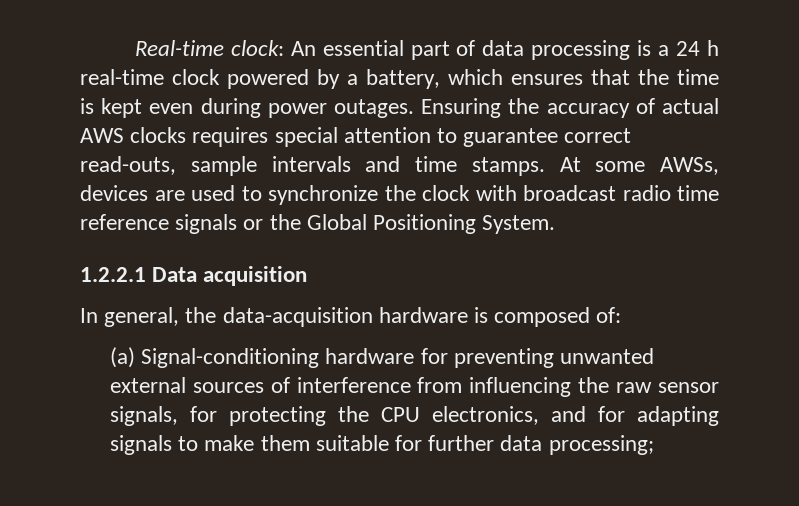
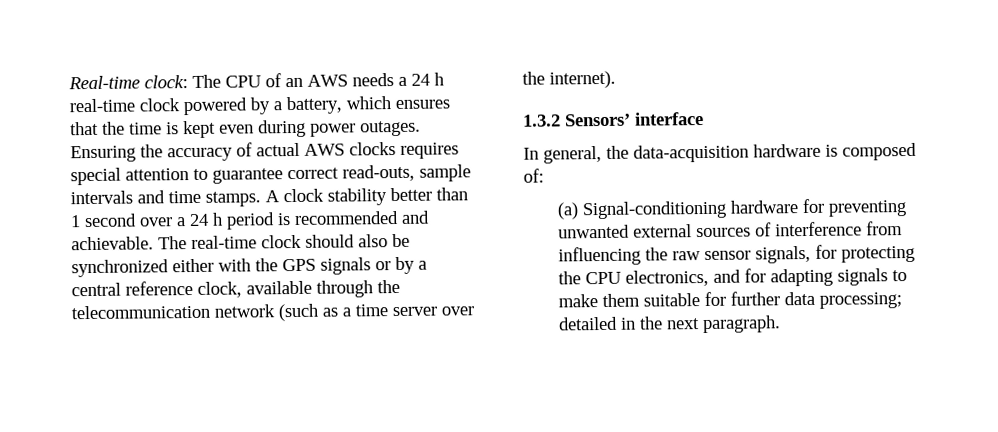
- Real-time clock: An essential part of data processing is a 24 h real-time clock powered by a battery, which ensures that the time is kept even during power outages.
+ Real-time clock: The CPU of an AWS needs a 24 h real-time clock powered by a battery, which ensures that the time is kept even during power outages.
- At some AWSs, devices are used to synchronize the clock with broadcast radio time reference signals or the Global Positioning System.
- 1.2.2.1 Data acquisition
+ A clock stability better than 1 second over a 24 h period is recommended and achievable. The real-time clock should also be synchronized either with the GPS signals or by a central reference clock, available through the telecommunication network (such as a time server over the internet).
+ 1.3.2 Sensors’ interface
- (a) Signal-conditioning hardware for preventing unwanted external sources of interference from influencing the raw sensor signals, for protecting the CPU electronics, and for adapting signals to make them suitable for further data processing;
+ (a) Signal-conditioning hardware for preventing unwanted external sources of interference from influencing the raw sensor signals, for protecting the CPU electronics, and for adapting signals to make them suitable for further data processing; detailed in the next paragraph.

